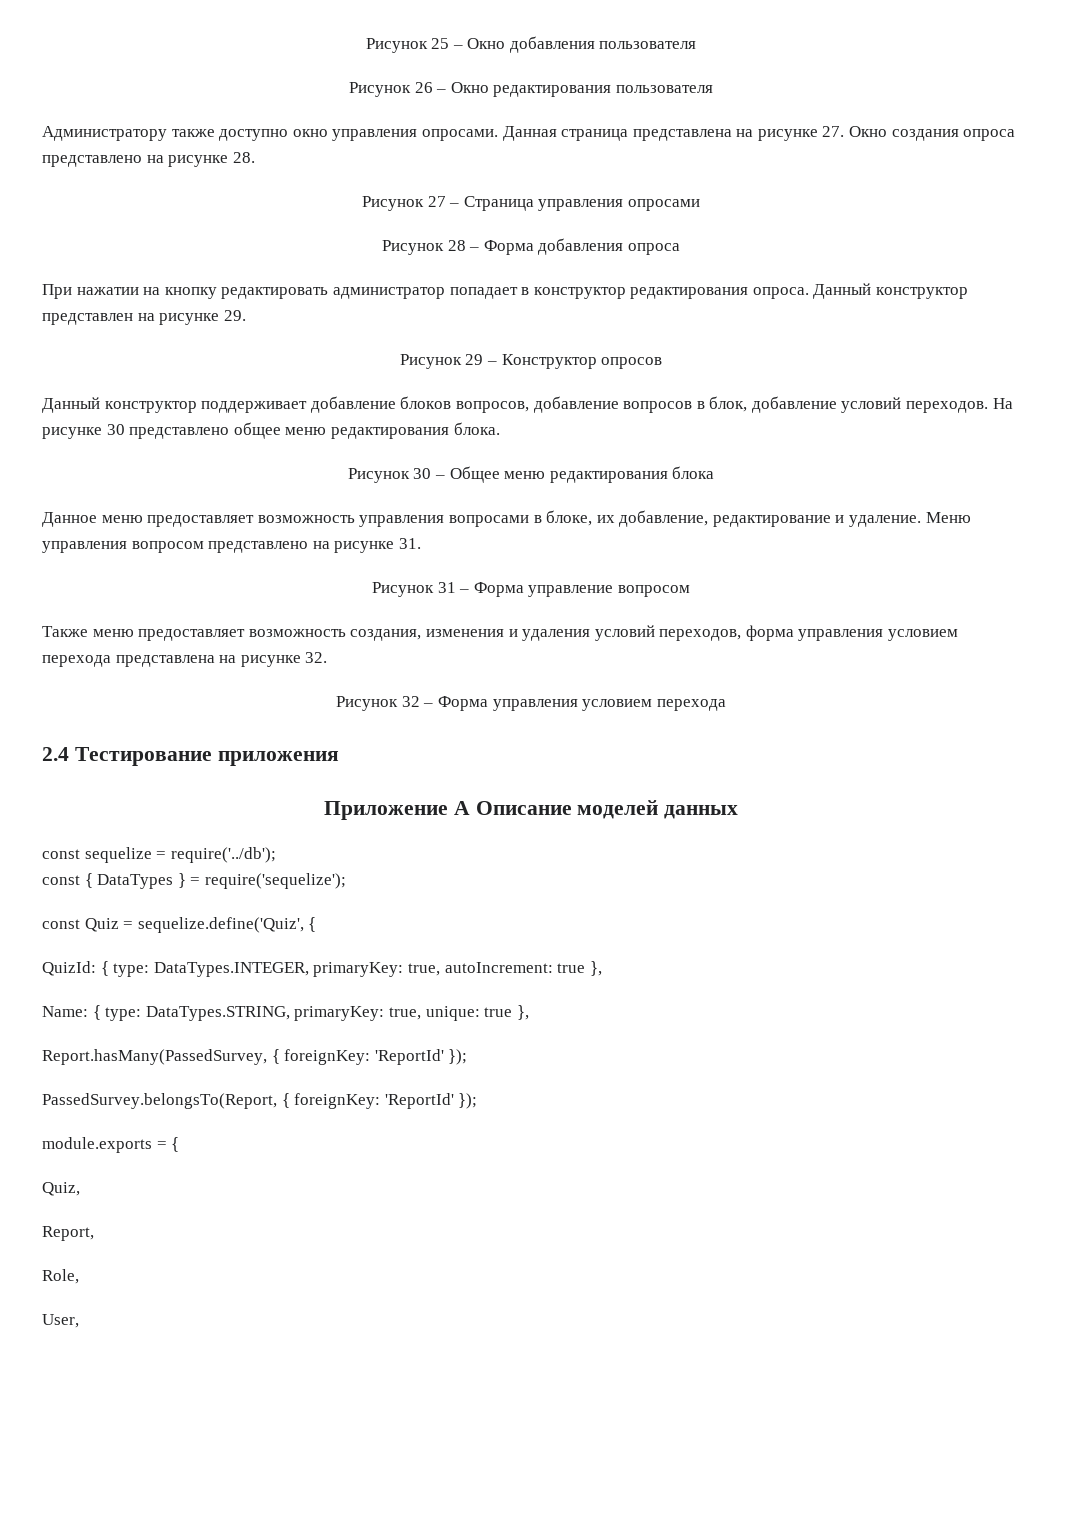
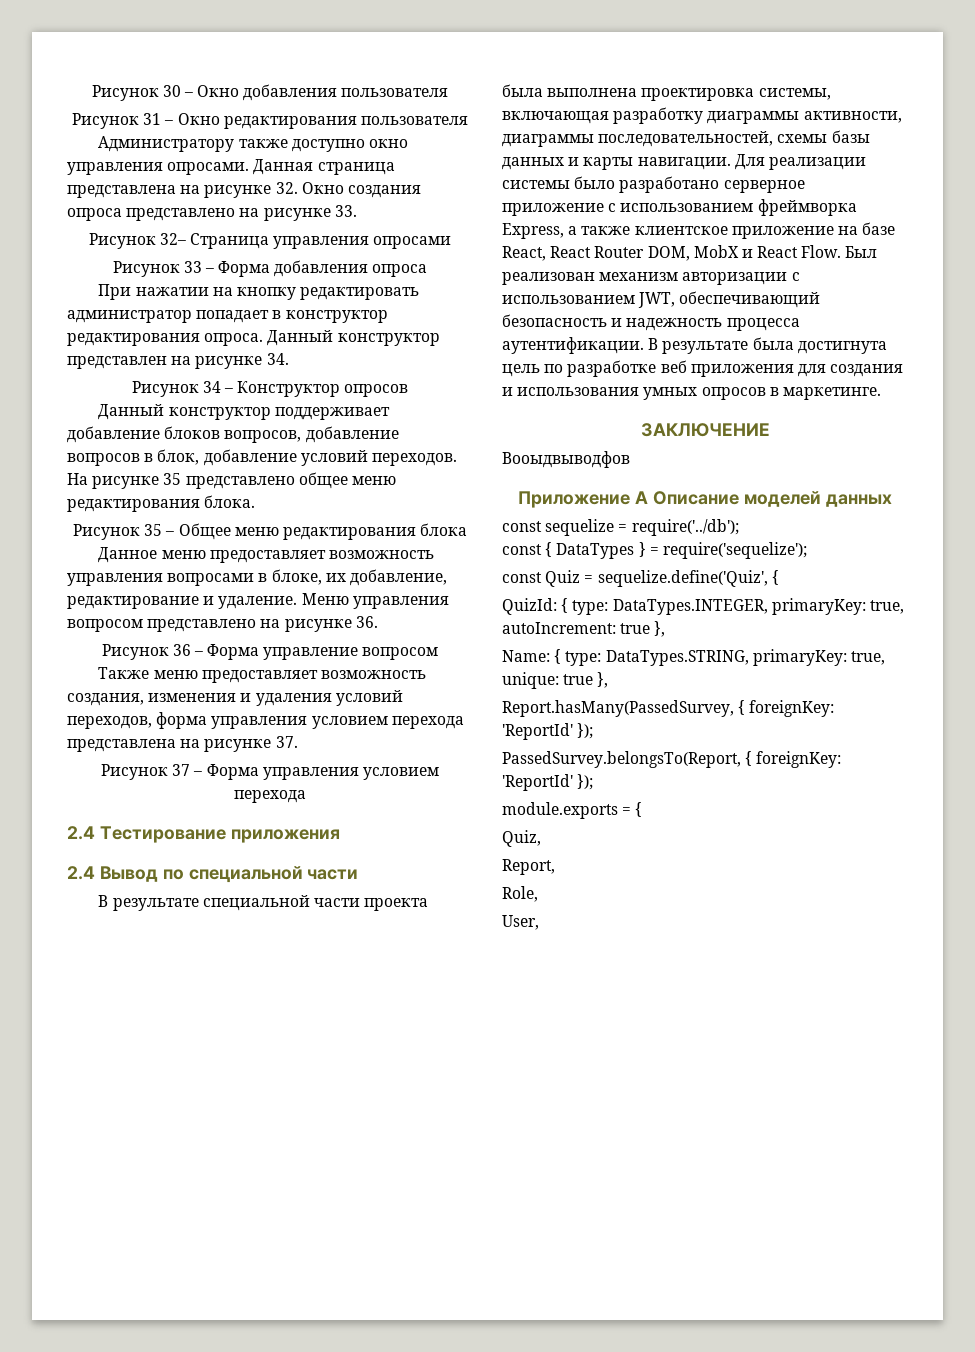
- Рисунок 25 – Окно добавления пользователя
+ Рисунок 30 – Окно добавления пользователя
- Рисунок 26 – Окно редактирования пользователя
+ Рисунок 31 – Окно редактирования пользователя
- Данная страница представлена на рисунке 27. Окно создания опроса представлено на рисунке 28.
- Рисунок 27 – Страница управления опросами
+ Данная страница представлена на рисунке 32. Окно создания опроса представлено на рисунке 33.
+ Рисунок 32– Страница управления опросами
- Рисунок 28 – Форма добавления опроса
+ Рисунок 33 – Форма добавления опроса
- Данный конструктор представлен на рисунке 29.
- Рисунок 29 – Конструктор опросов
+ Данный конструктор представлен на рисунке 34.
+ Рисунок 34 – Конструктор опросов
- На рисунке 30 представлено общее меню редактирования блока.
+ На рисунке 35 представлено общее меню редактирования блока.
- Рисунок 30 – Общее меню редактирования блока
+ Рисунок 35 – Общее меню редактирования блока
- Меню управления вопросом представлено на рисунке 31.
- Рисунок 31 – Форма управление вопросом
+ Меню управления вопросом представлено на рисунке 36.
+ Рисунок 36 – Форма управление вопросом
- Также меню предоставляет возможность создания, изменения и удаления условий переходов, форма управления условием перехода представлена на рисунке 32.
- Рисунок 32 – Форма управления условием перехода
+ Также меню предоставляет возможность создания, изменения и удаления условий переходов, форма управления условием перехода представлена на рисунке 37.
+ Рисунок 37 – Форма управления условием перехода
+ 2.4 Вывод по специальной части
+ В результате специальной части проекта была выполнена проектировка системы, включающая разработку диаграммы активности, диаграммы последовательностей, схемы базы данных и карты навигации. Для реализации системы было разработано серверное приложение с использованием фреймворка Express, а также клиентское приложение на базе React, React Router DOM, MobX и React Flow. Был реализован механизм авторизации с использованием JWT, обеспечивающий безопасность и надежность процесса аутентификации. В результате была достигнута цель по разработке веб приложения для создания и использования умных опросов в маркетинге.
+ ЗАКЛЮЧЕНИЕ
+ Вооыдвыводфов

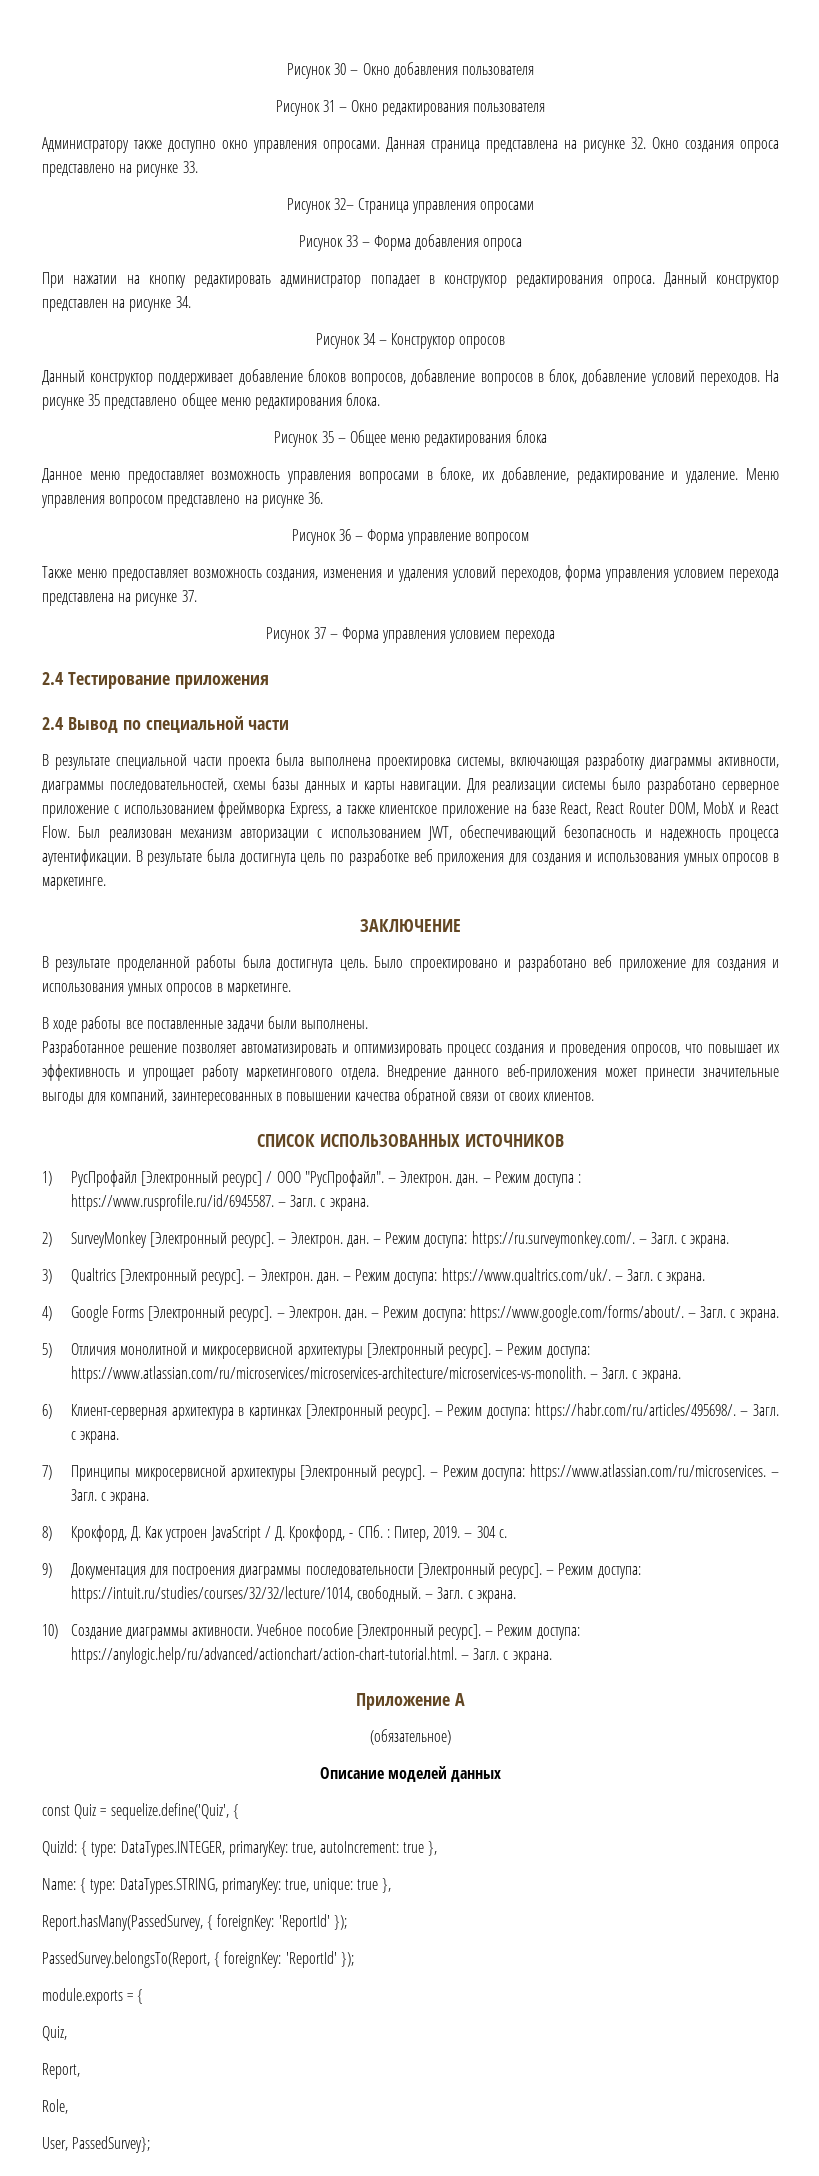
- Вооыдвыводфов
+ В результате проделанной работы была достигнута цель. Было спроектировано и разработано веб приложение для создания и использования умных опросов в маркетинге.
+ В ходе работы все поставленные задачи были выполнены.
+ Разработанное решение позволяет автоматизировать и оптимизировать процесс создания и проведения опросов, что повышает их эффективность и упрощает работу маркетингового отдела. Внедрение данного веб-приложения может принести значительные выгоды для компаний, заинтересованных в повышении качества обратной связи от своих клиентов.
+ СПИСОК ИСПОЛЬЗОВАННЫХ ИСТОЧНИКОВ
+ 1) РусПрофайл [Электронный ресурс] / ООО "РусПрофайл". – Электрон. дан. – Режим доступа : https://www.rusprofile.ru/id/6945587. – Загл. с экрана.
+ 2) SurveyMonkey [Электронный ресурс]. – Электрон. дан. – Режим доступа: https://ru.surveymonkey.com/. – Загл. с экрана.
+ 3) Qualtrics [Электронный ресурс]. – Электрон. дан. – Режим доступа: https://www.qualtrics.com/uk/. – Загл. с экрана.
+ 4) Google Forms [Электронный ресурс]. – Электрон. дан. – Режим доступа: https://www.google.com/forms/about/. – Загл. с экрана.
+ 5) Отличия монолитной и микросервисной архитектуры [Электронный ресурс]. – Режим доступа: https://www.atlassian.com/ru/microservices/microservices-architecture/microservices-vs-monolith. – Загл. с экрана.
+ 6) Клиент-серверная архитектура в картинках [Электронный ресурс]. – Режим доступа: https://habr.com/ru/articles/495698/. – Загл. с экрана.
+ 7) Принципы микросервисной архитектуры [Электронный ресурс]. – Режим доступа: https://www.atlassian.com/ru/microservices. – Загл. с экрана.
+ 8) Крокфорд, Д. Как устроен JavaScript / Д. Крокфорд, - СПб. : Питер, 2019. – 304 с.
+ 9) Документация для построения диаграммы последовательности [Электронный ресурс]. – Режим доступа: https://intuit.ru/studies/courses/32/32/lecture/1014, свободный. – Загл. с экрана.
+ 10) Создание диаграммы активности. Учебное пособие [Электронный ресурс]. – Режим доступа: https://anylogic.help/ru/advanced/actionchart/action-chart-tutorial.html. – Загл. с экрана.
- Приложение А Описание моделей данных
+ Приложение А
+ (обязательное)
+ Описание моделей данных
- const sequelize = require('../db');
- const { DataTypes } = require('sequelize');
- User,
+ User, PassedSurvey};

